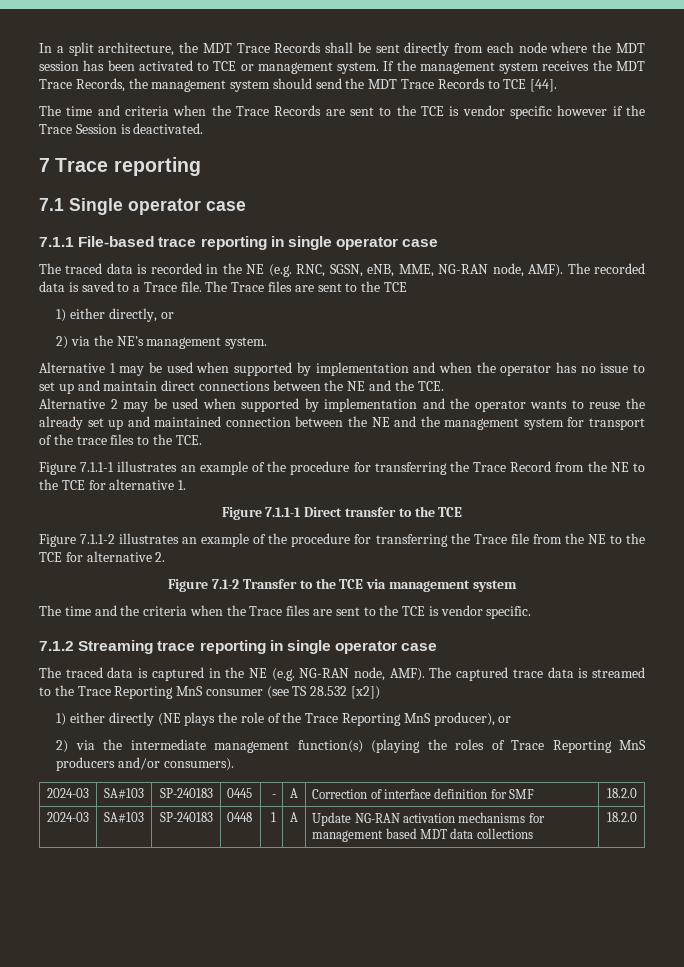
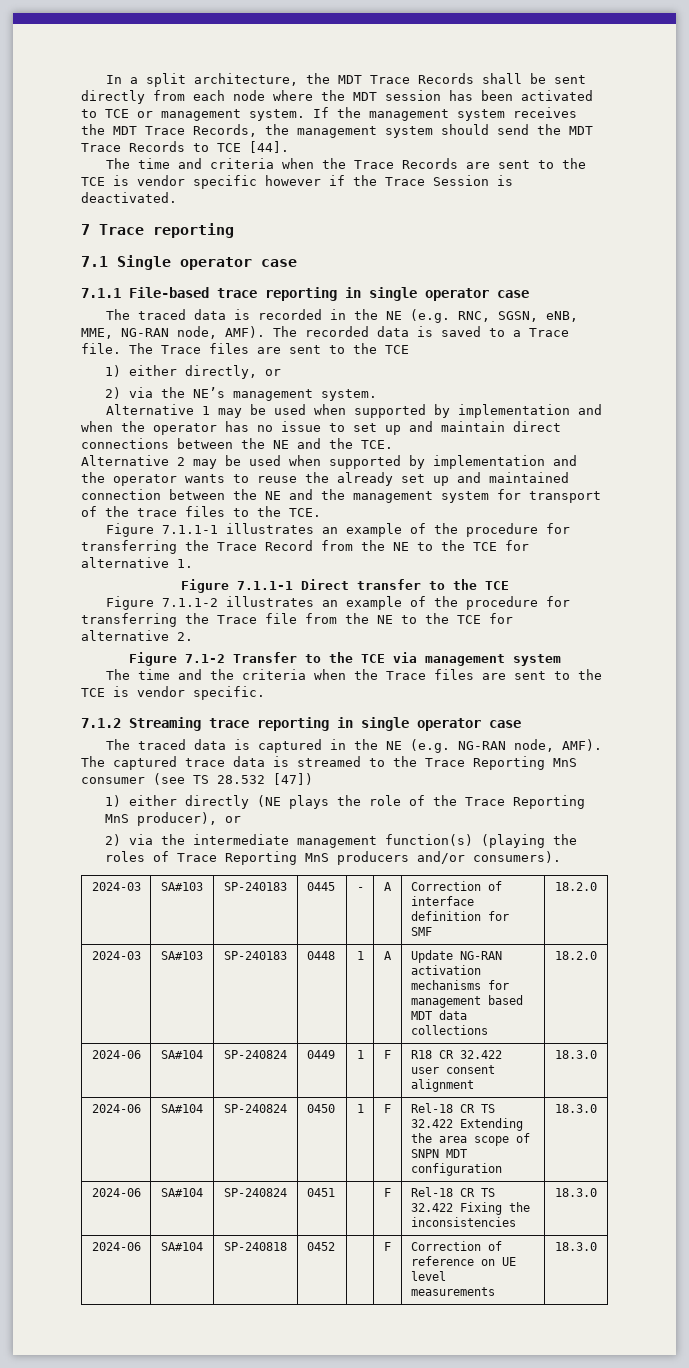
- The captured trace data is streamed to the Trace Reporting MnS consumer (see TS 28.532 [x2])
+ The captured trace data is streamed to the Trace Reporting MnS consumer (see TS 28.532 [47])
+ 2024-06 | SA#104 | SP-240824 | 0449 | 1 | F | R18 CR 32.422 user consent alignment | 18.3.0
+ 2024-06 | SA#104 | SP-240824 | 0450 | 1 | F | Rel-18 CR TS 32.422 Extending the area scope of SNPN MDT configuration | 18.3.0
+ 2024-06 | SA#104 | SP-240824 | 0451 | | F | Rel-18 CR TS 32.422 Fixing the inconsistencies | 18.3.0
+ 2024-06 | SA#104 | SP-240818 | 0452 | | F | Correction of reference on UE level measurements | 18.3.0

